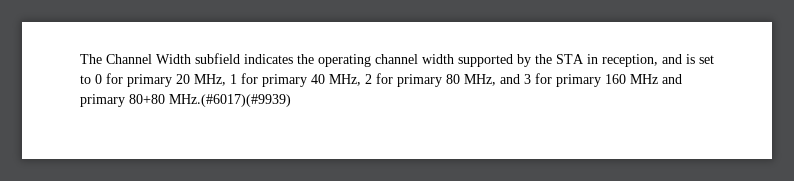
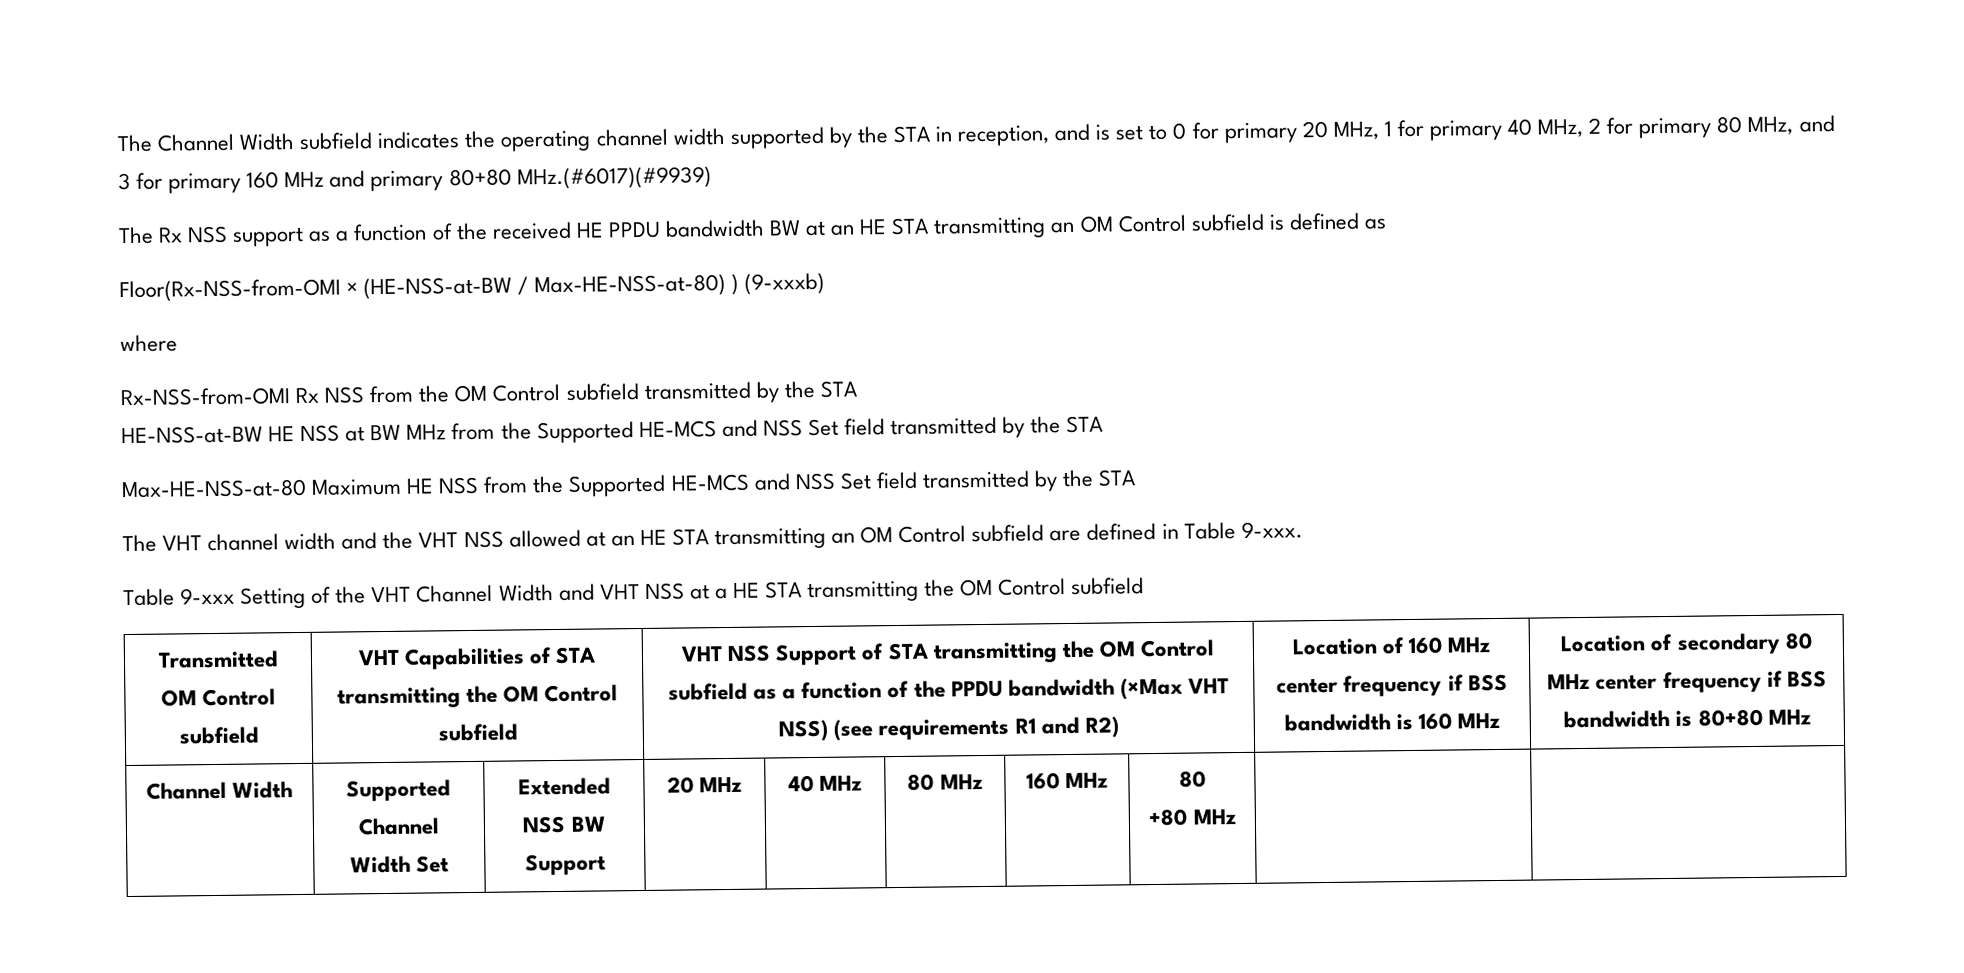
+ The Rx NSS support as a function of the received HE PPDU bandwidth BW at an HE STA transmitting an OM Control subfield is defined as
+ Floor(Rx-NSS-from-OMI × (HE-NSS-at-BW / Max-HE-NSS-at-80) ) (9-xxxb)
+ where
+ Rx-NSS-from-OMI Rx NSS from the OM Control subfield transmitted by the STA
+ HE-NSS-at-BW HE NSS at BW MHz from the Supported HE-MCS and NSS Set field transmitted by the STA
+ Max-HE-NSS-at-80 Maximum HE NSS from the Supported HE-MCS and NSS Set field transmitted by the STA
+ The VHT channel width and the VHT NSS allowed at an HE STA transmitting an OM Control subfield are defined in Table 9-xxx.
+ Table 9-xxx Setting of the VHT Channel Width and VHT NSS at a HE STA transmitting the OM Control subfield
+ Transmitted OM Control subfield | VHT Capabilities of STA transmitting the OM Control subfield | VHT NSS Support of STA transmitting the OM Control subfield as a function of the PPDU bandwidth (×Max VHT NSS) (see requirements R1 and R2) | Location of 160 MHz center frequency if BSS bandwidth is 160 MHz | Location of secondary 80 MHz center frequency if BSS bandwidth is 80+80 MHz
+ Channel Width | Supported Channel Width Set | Extended NSS BW Support | 20 MHz | 40 MHz | 80 MHz | 160 MHz | 80
+ +80 MHz | |

